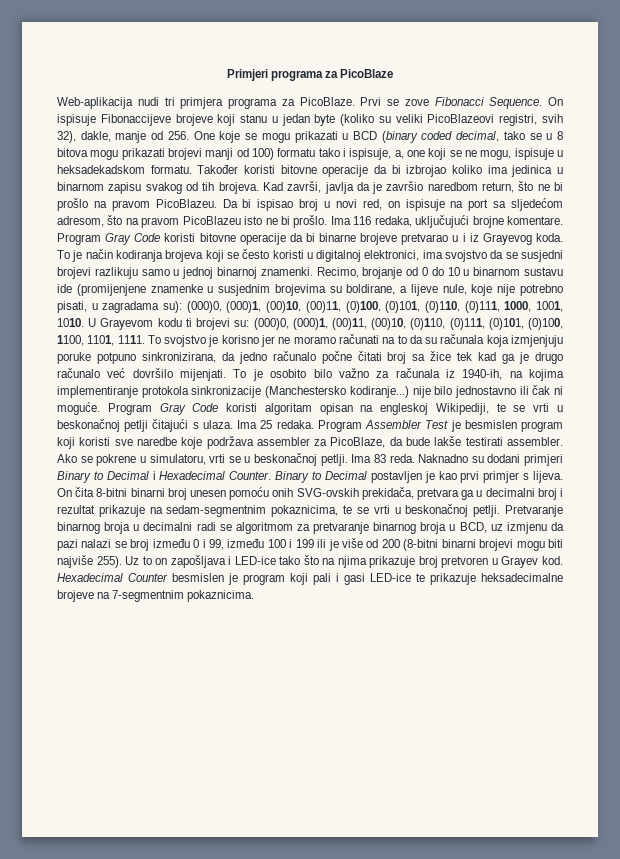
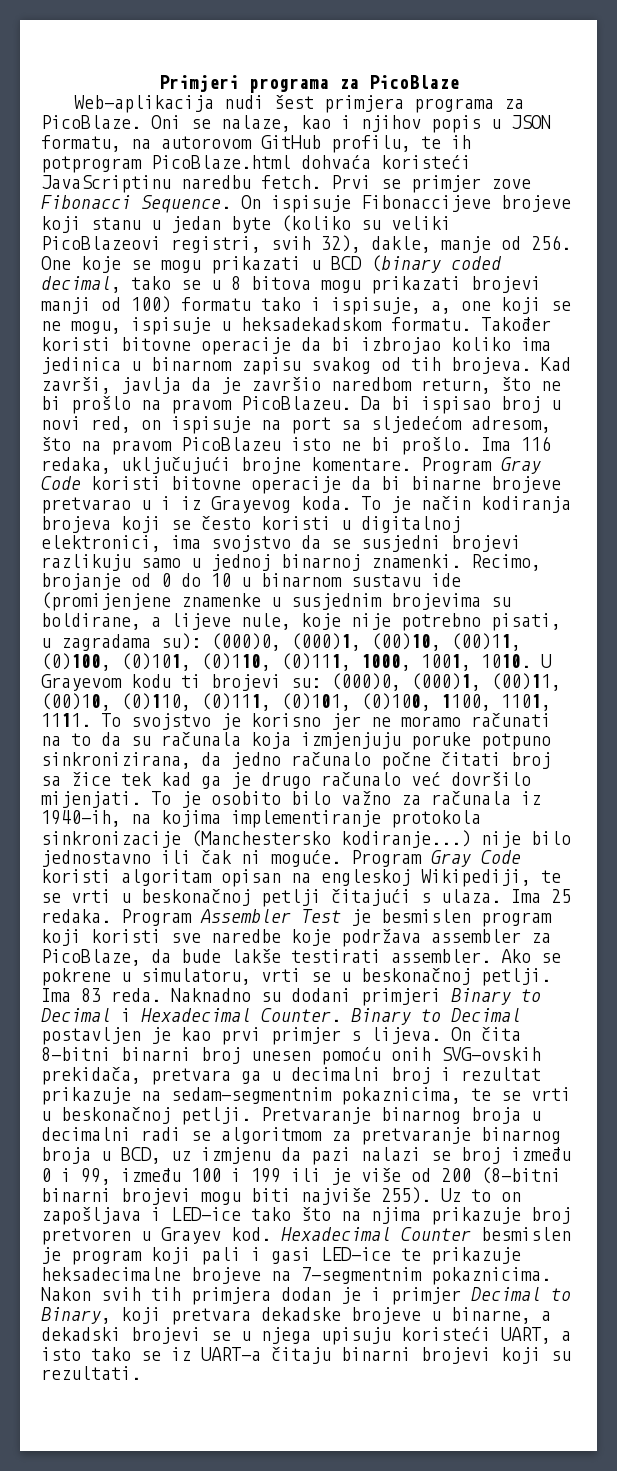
- Web-aplikacija nudi tri primjera programa za PicoBlaze.
+ Web-aplikacija nudi šest primjera programa za PicoBlaze.
+ Oni se nalaze, kao i njihov popis u JSON formatu, na autorovom GitHub profilu, te ih potprogram PicoBlaze.html dohvaća koristeći JavaScriptinu naredbu fetch.
- Prvi se zove Fibonacci Sequence.
+ Prvi se primjer zove Fibonacci Sequence.
+ Nakon svih tih primjera dodan je i primjer Decimal to Binary, koji pretvara dekadske brojeve u binarne, a dekadski brojevi se u njega upisuju koristeći UART, a isto tako se iz UART-a čitaju binarni brojevi koji su rezultati.

